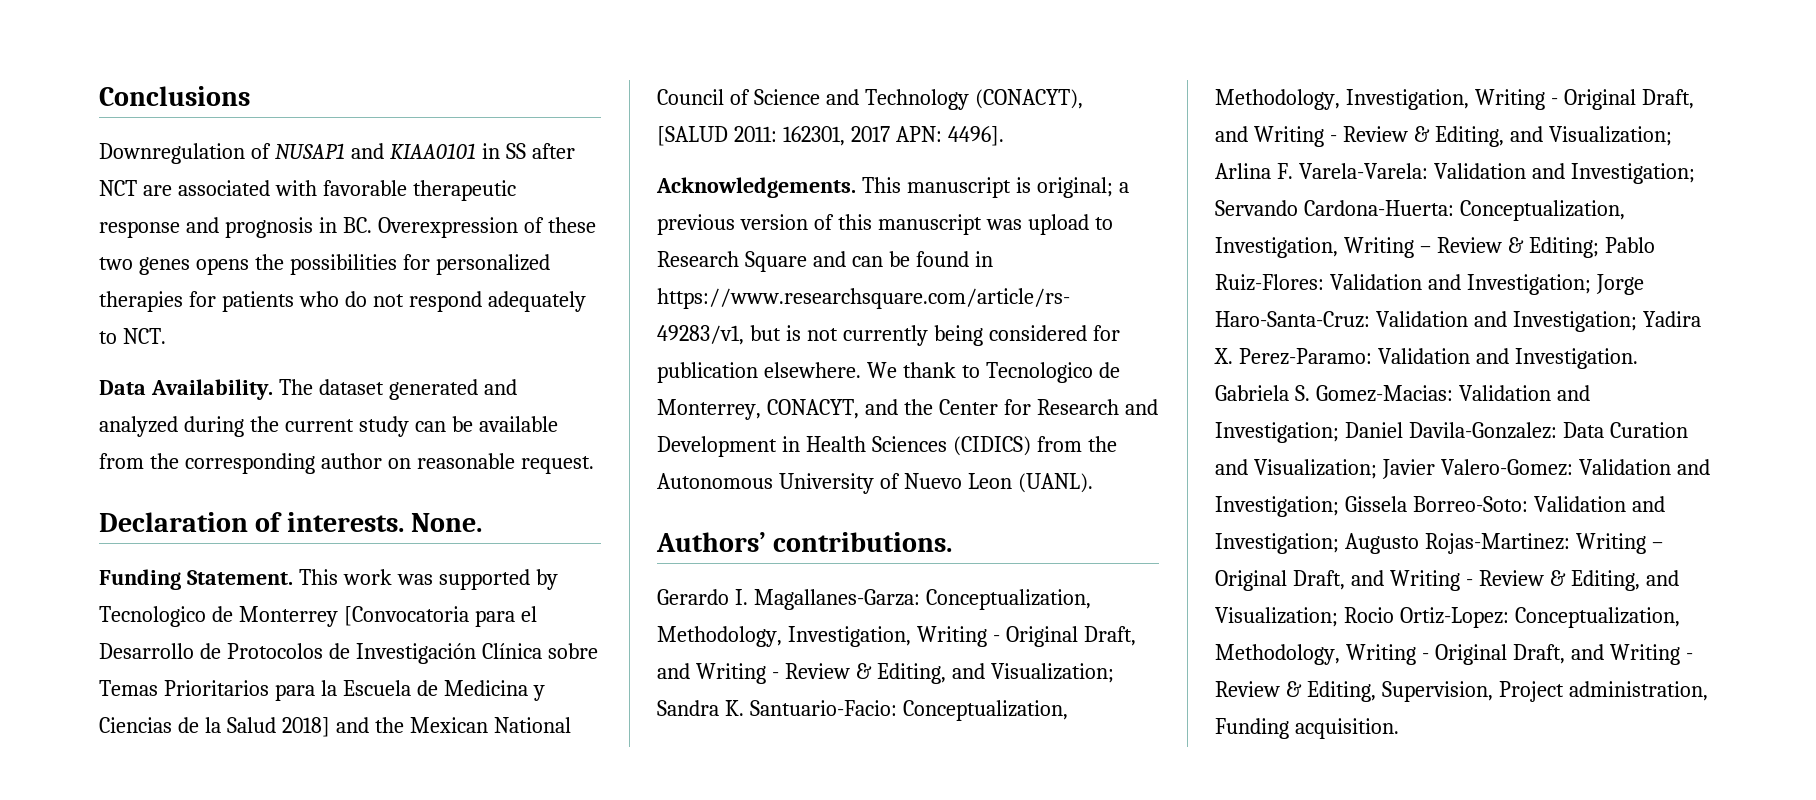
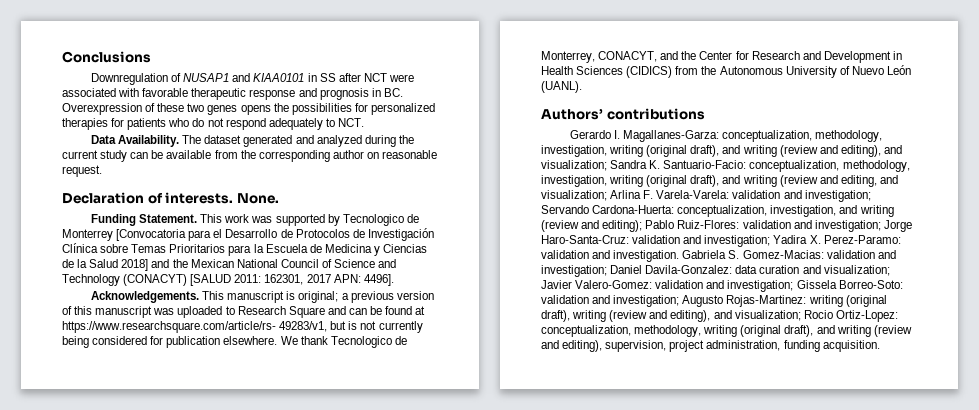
- Downregulation of NUSAP1 and KIAA0101 in SS after NCT are associated with favorable therapeutic response and prognosis in BC. Overexpression of these two genes opens the possibilities for personalized therapies for patients who do not respond adequately to NCT.
+ Downregulation of NUSAP1 and KIAA0101 in SS after NCT were associated with favorable therapeutic response and prognosis in BC. Overexpression of these two genes opens the possibilities for personalized therapies for patients who do not respond adequately to NCT.
- This work was supported by Tecnologico de Monterrey [Convocatoria para el Desarrollo de Protocolos de Investigación Clínica sobre Temas Prioritarios para la Escuela de Medicina y Ciencias de la Salud 2018] and the Mexican National Council of Science and Technology (CONACYT), [SALUD 2011: 162301, 2017 APN: 4496].
+ This work was supported by Tecnologico de Monterrey [Convocatoria para el Desarrollo de Protocolos de Investigación Clínica sobre Temas Prioritarios para la Escuela de Medicina y Ciencias de la Salud 2018] and the Mexican National Council of Science and Technology (CONACYT) [SALUD 2011: 162301, 2017 APN: 4496].
- This manuscript is original; a previous version of this manuscript was upload to Research Square and can be found in https://www.researchsquare.com/article/rs- 49283/v1, but is not currently being considered for publication elsewhere.
+ This manuscript is original; a previous version of this manuscript was uploaded to Research Square and can be found at https://www.researchsquare.com/article/rs- 49283/v1, but is not currently being considered for publication elsewhere.
- We thank to Tecnologico de Monterrey, CONACYT, and the Center for Research and Development in Health Sciences (CIDICS) from the Autonomous University of Nuevo Leon (UANL).
+ We thank Tecnologico de Monterrey, CONACYT, and the Center for Research and Development in Health Sciences (CIDICS) from the Autonomous University of Nuevo León (UANL).
- Authors’ contributions.
+ Authors’ contributions
- Gerardo I. Magallanes-Garza: Conceptualization, Methodology, Investigation, Writing - Original Draft, and Writing - Review & Editing, and Visualization; Sandra K. Santuario-Facio: Conceptualization, Methodology, Investigation, Writing - Original Draft, and Writing - Review & Editing, and Visualization; Arlina F. Varela-Varela: Validation and Investigation; Servando Cardona-Huerta: Conceptualization, Investigation, Writing – Review & Editing; Pablo Ruiz-Flores: Validation and Investigation; Jorge Haro-Santa-Cruz: Validation and Investigation; Yadira X. Perez-Paramo: Validation and Investigation. Gabriela S. Gomez-Macias: Validation and Investigation; Daniel Davila-Gonzalez: Data Curation and Visualization; Javier Valero-Gomez: Validation and Investigation; Gissela Borreo-Soto: Validation and Investigation; Augusto Rojas-Martinez: Writing – Original Draft, and Writing - Review & Editing, and Visualization; Rocio Ortiz-Lopez: Conceptualization, Methodology, Writing - Original Draft, and Writing - Review & Editing, Supervision, Project administration, Funding acquisition.
+ Gerardo I. Magallanes-Garza: conceptualization, methodology, investigation, writing (original draft), and writing (review and editing), and visualization; Sandra K. Santuario-Facio: conceptualization, methodology, investigation, writing (original draft), and writing (review and editing, and visualization; Arlina F. Varela-Varela: validation and investigation; Servando Cardona-Huerta: conceptualization, investigation, and writing (review and editing); Pablo Ruiz-Flores: validation and investigation; Jorge Haro-Santa-Cruz: validation and investigation; Yadira X. Perez-Paramo: validation and investigation. Gabriela S. Gomez-Macias: validation and investigation; Daniel Davila-Gonzalez: data curation and visualization; Javier Valero-Gomez: validation and investigation; Gissela Borreo-Soto: validation and investigation; Augusto Rojas-Martinez: writing (original draft), writing (review and editing), and visualization; Rocio Ortiz-Lopez: conceptualization, methodology, writing (original draft), and writing (review and editing), supervision, project administration, funding acquisition.

